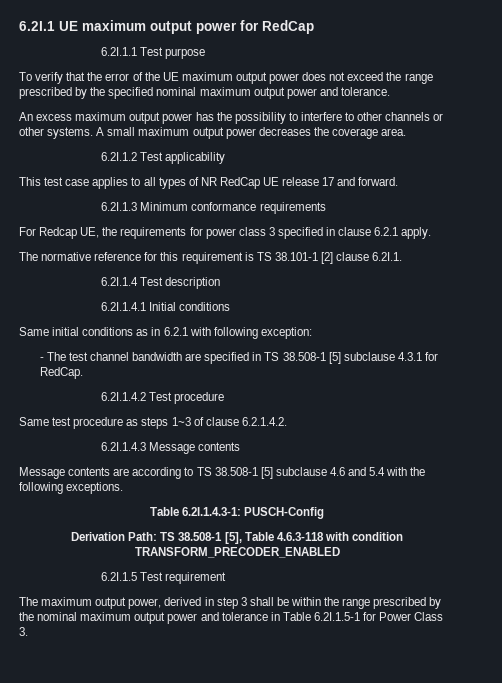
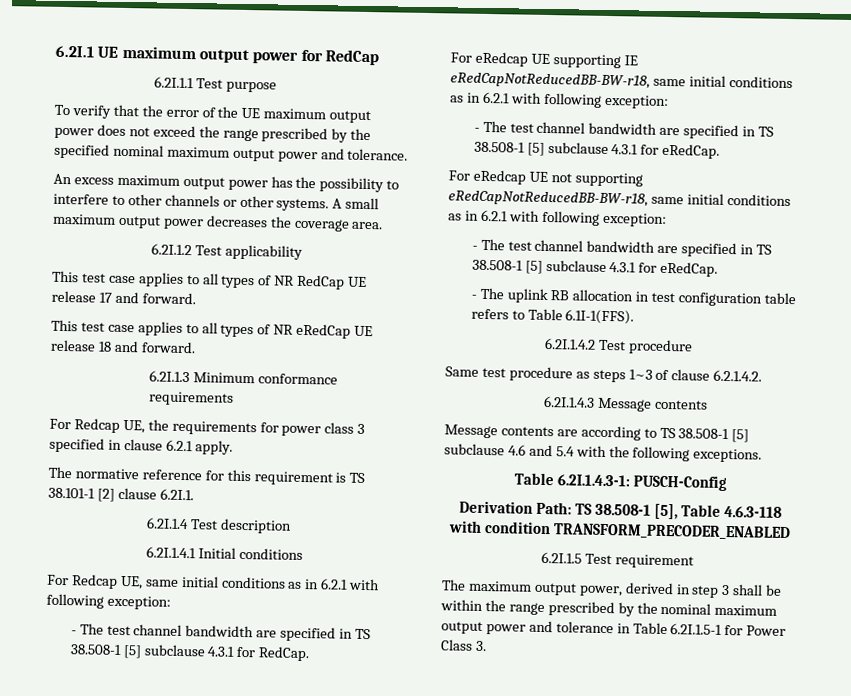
+ This test case applies to all types of NR eRedCap UE release 18 and forward.
- Same initial conditions as in 6.2.1 with following exception:
+ For Redcap UE, same initial conditions as in 6.2.1 with following exception:
+ For eRedcap UE supporting IE eRedCapNotReducedBB-BW-r18, same initial conditions as in 6.2.1 with following exception:
+ - The test channel bandwidth are specified in TS 38.508-1 [5] subclause 4.3.1 for eRedCap.
+ For eRedcap UE not supporting eRedCapNotReducedBB-BW-r18, same initial conditions as in 6.2.1 with following exception:
+ - The test channel bandwidth are specified in TS 38.508-1 [5] subclause 4.3.1 for eRedCap.
+ - The uplink RB allocation in test configuration table refers to Table 6.1I-1(FFS).

